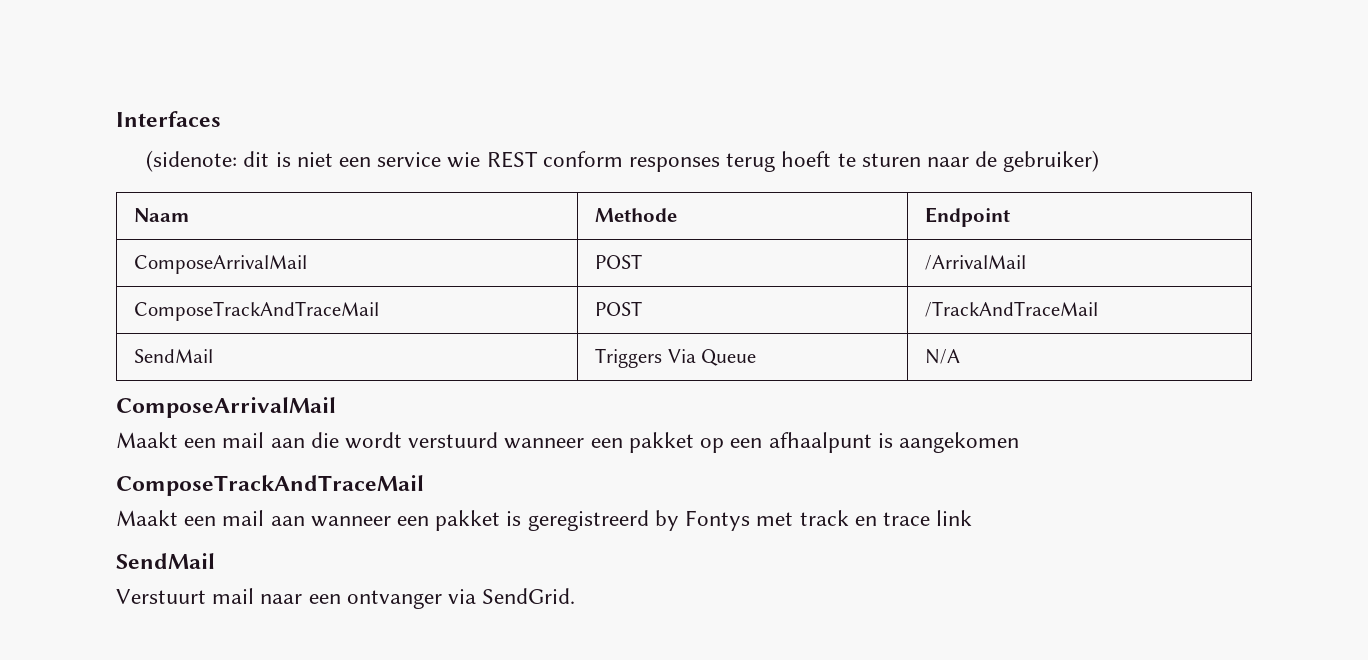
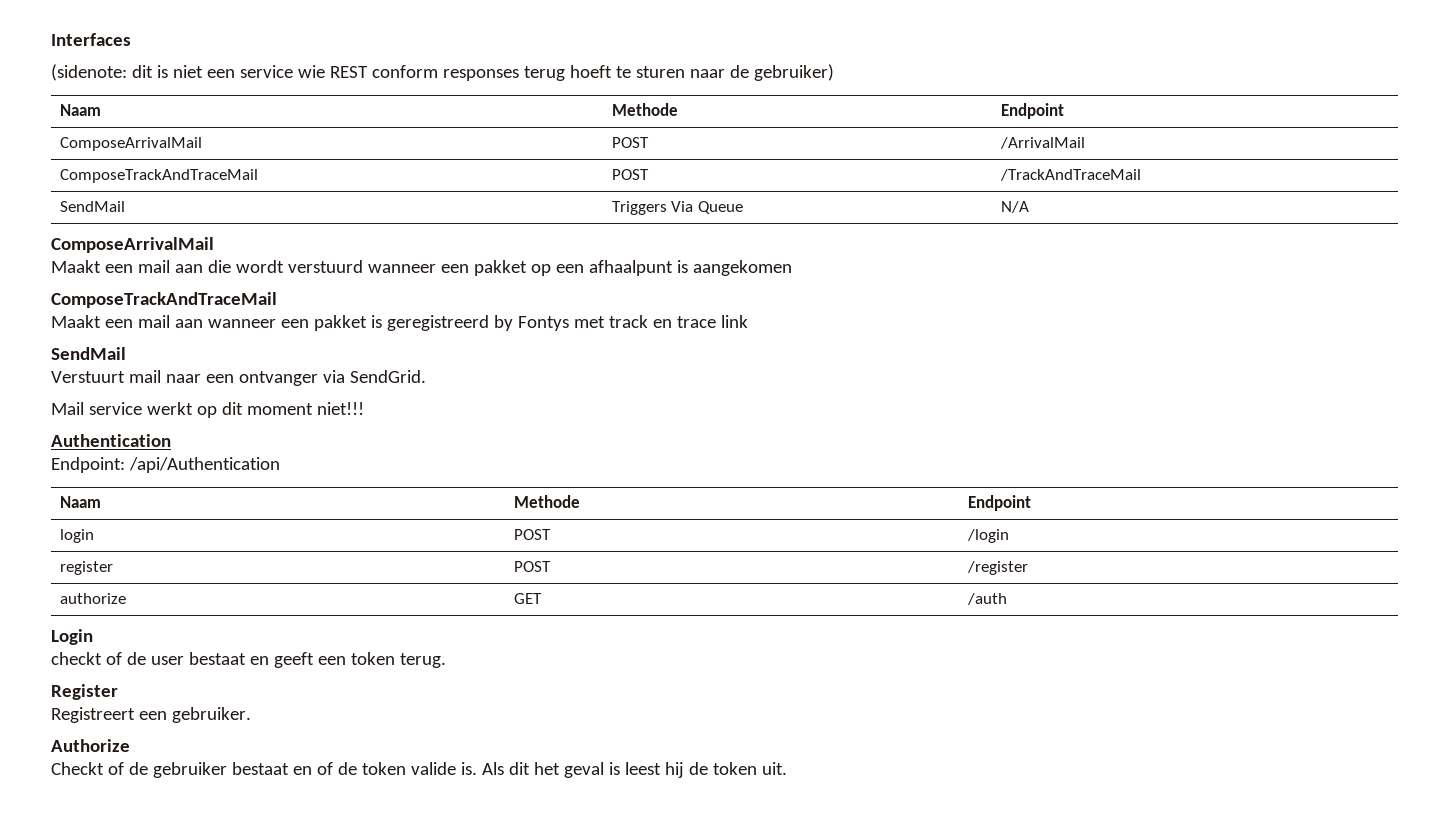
+ Mail service werkt op dit moment niet!!!
+ Authentication
+ Endpoint: /api/Authentication
+ Naam | Methode | Endpoint
+ login | POST | /login
+ register | POST | /register
+ authorize | GET | /auth
+ Login
+ checkt of de user bestaat en geeft een token terug.
+ Register
+ Registreert een gebruiker.
+ Authorize
+ Checkt of de gebruiker bestaat en of de token valide is. Als dit het geval is leest hij de token uit.

